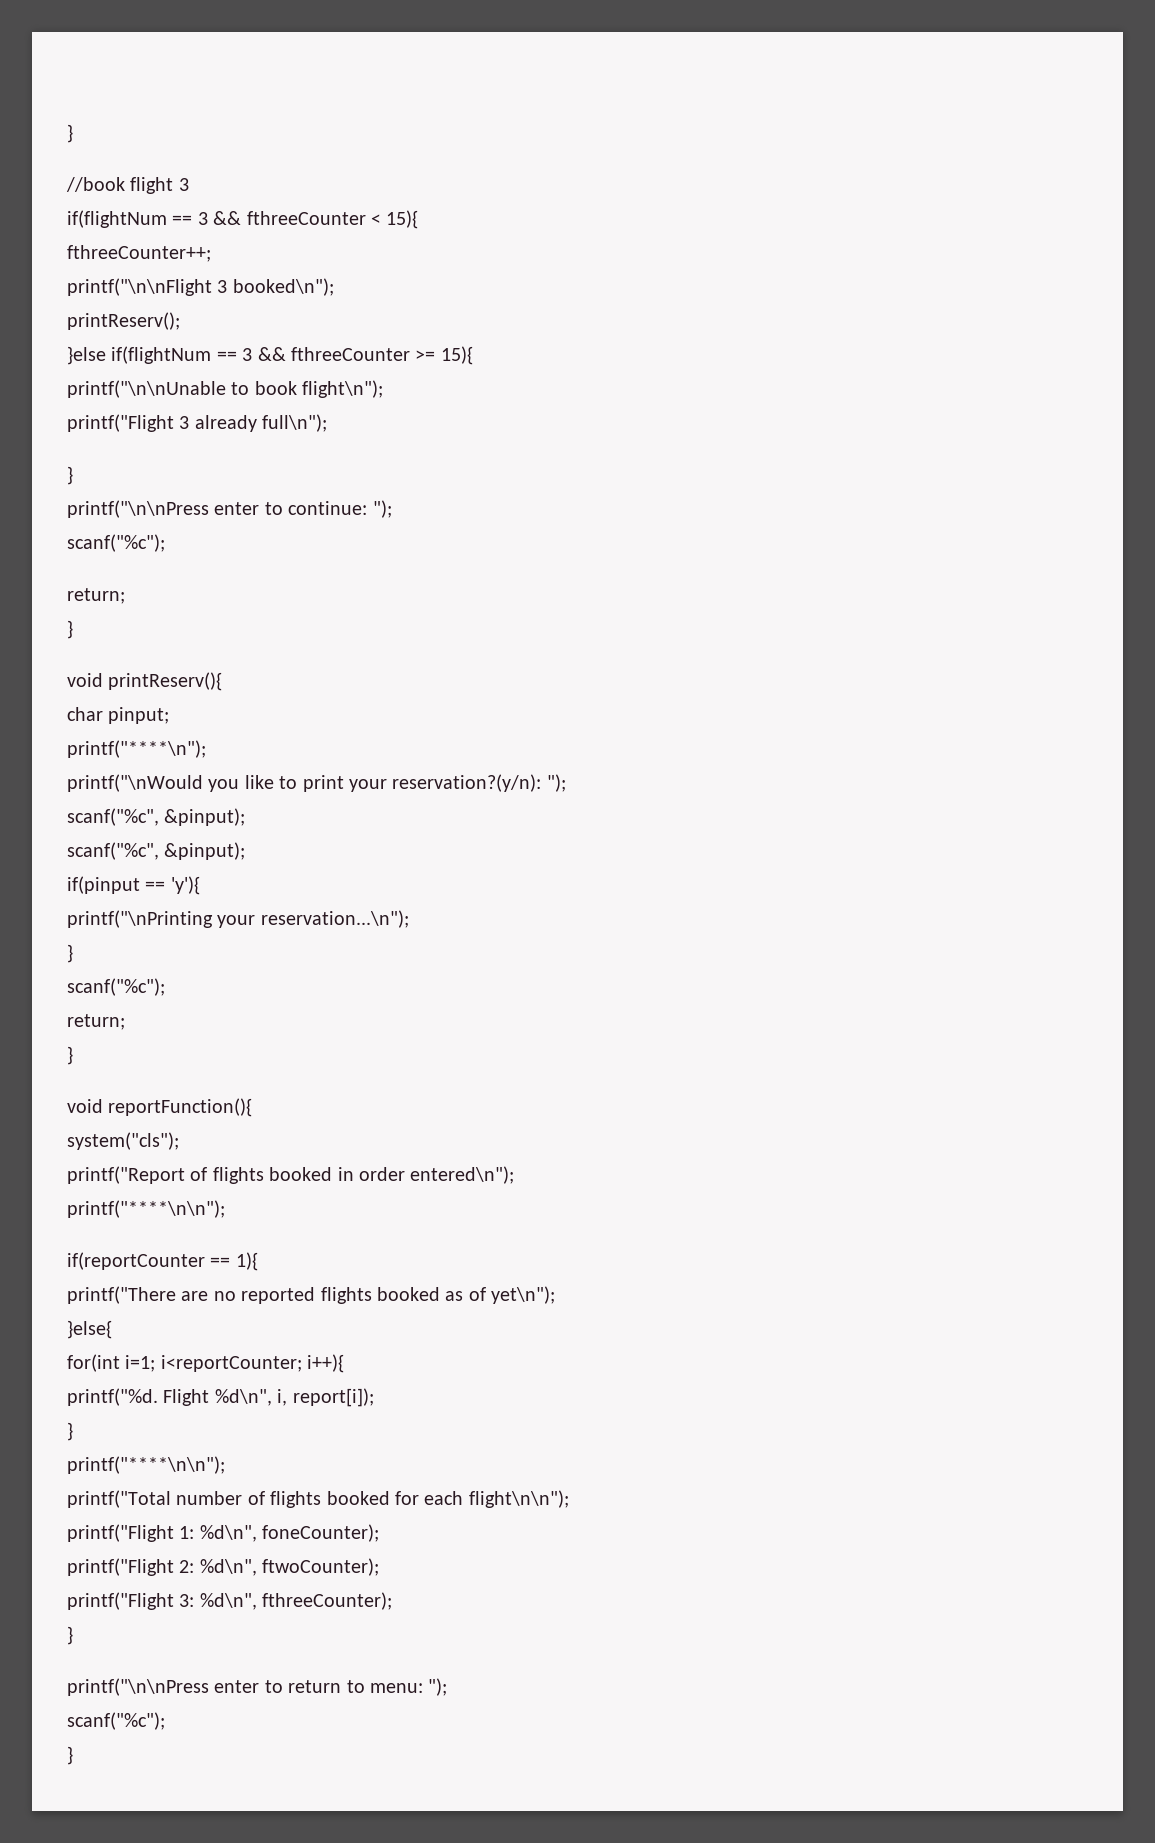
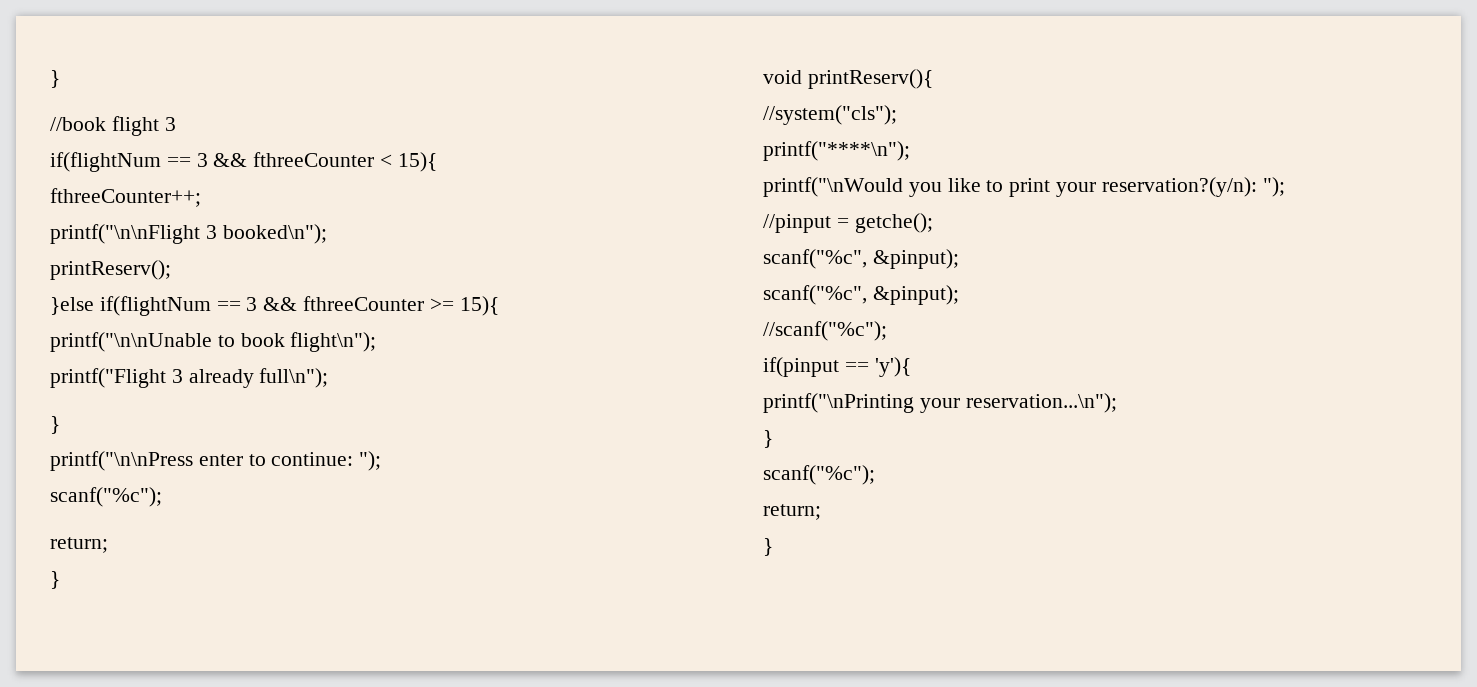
- char pinput;
+ //system("cls");
+ //pinput = getche();
+ //scanf("%c");
- void reportFunction(){
- system("cls");
- printf("Report of flights booked in order entered\n");
- printf("****\n\n");
- if(reportCounter == 1){
- printf("There are no reported flights booked as of yet\n");
- }else{
- for(int i=1; i<reportCounter; i++){
- printf("%d. Flight %d\n", i, report[i]);
- }
- printf("****\n\n");
- printf("Total number of flights booked for each flight\n\n");
- printf("Flight 1: %d\n", foneCounter);
- printf("Flight 2: %d\n", ftwoCounter);
- printf("Flight 3: %d\n", fthreeCounter);
- }
- printf("\n\nPress enter to return to menu: ");
- scanf("%c");
- }

